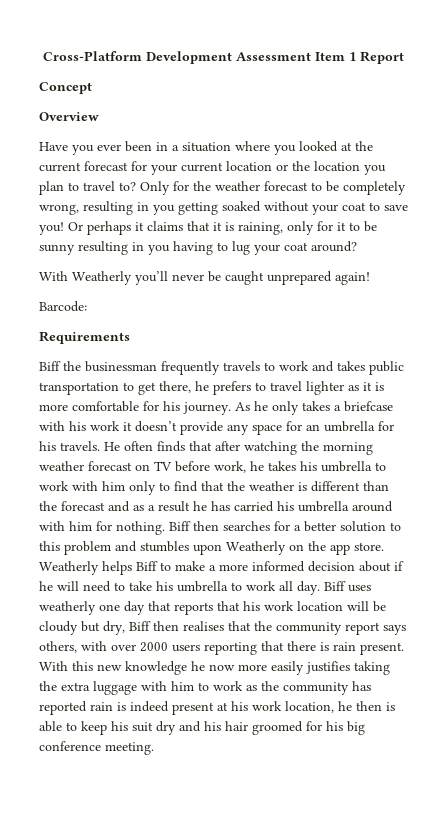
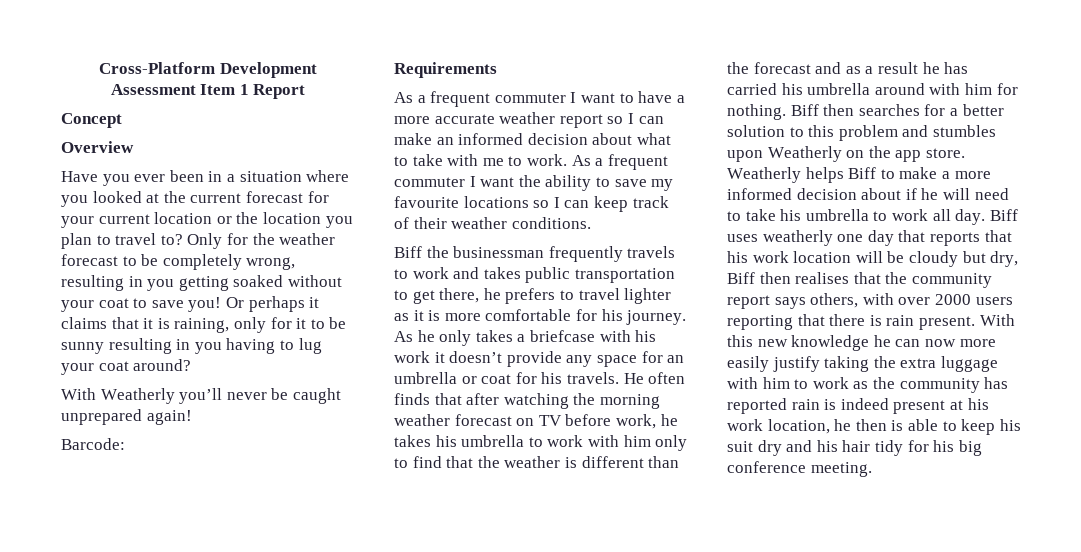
+ As a frequent commuter I want to have a more accurate weather report so I can make an informed decision about what to take with me to work. As a frequent commuter I want the ability to save my favourite locations so I can keep track of their weather conditions.
- As he only takes a briefcase with his work it doesn’t provide any space for an umbrella for his travels.
+ As he only takes a briefcase with his work it doesn’t provide any space for an umbrella or coat for his travels.
- With this new knowledge he now more easily justifies taking the extra luggage with him to work as the community has reported rain is indeed present at his work location, he then is able to keep his suit dry and his hair groomed for his big conference meeting.
+ With this new knowledge he can now more easily justify taking the extra luggage with him to work as the community has reported rain is indeed present at his work location, he then is able to keep his suit dry and his hair tidy for his big conference meeting.

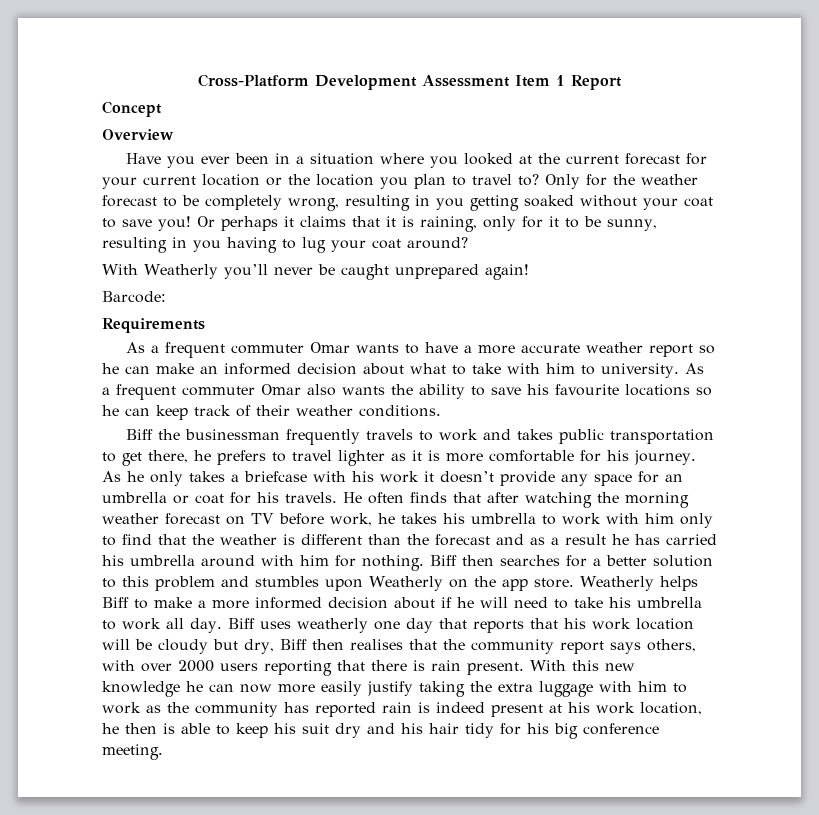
- Or perhaps it claims that it is raining, only for it to be sunny resulting in you having to lug your coat around?
+ Or perhaps it claims that it is raining, only for it to be sunny, resulting in you having to lug your coat around?
- As a frequent commuter I want to have a more accurate weather report so I can make an informed decision about what to take with me to work. As a frequent commuter I want the ability to save my favourite locations so I can keep track of their weather conditions.
+ As a frequent commuter Omar wants to have a more accurate weather report so he can make an informed decision about what to take with him to university. As a frequent commuter Omar also wants the ability to save his favourite locations so he can keep track of their weather conditions.

